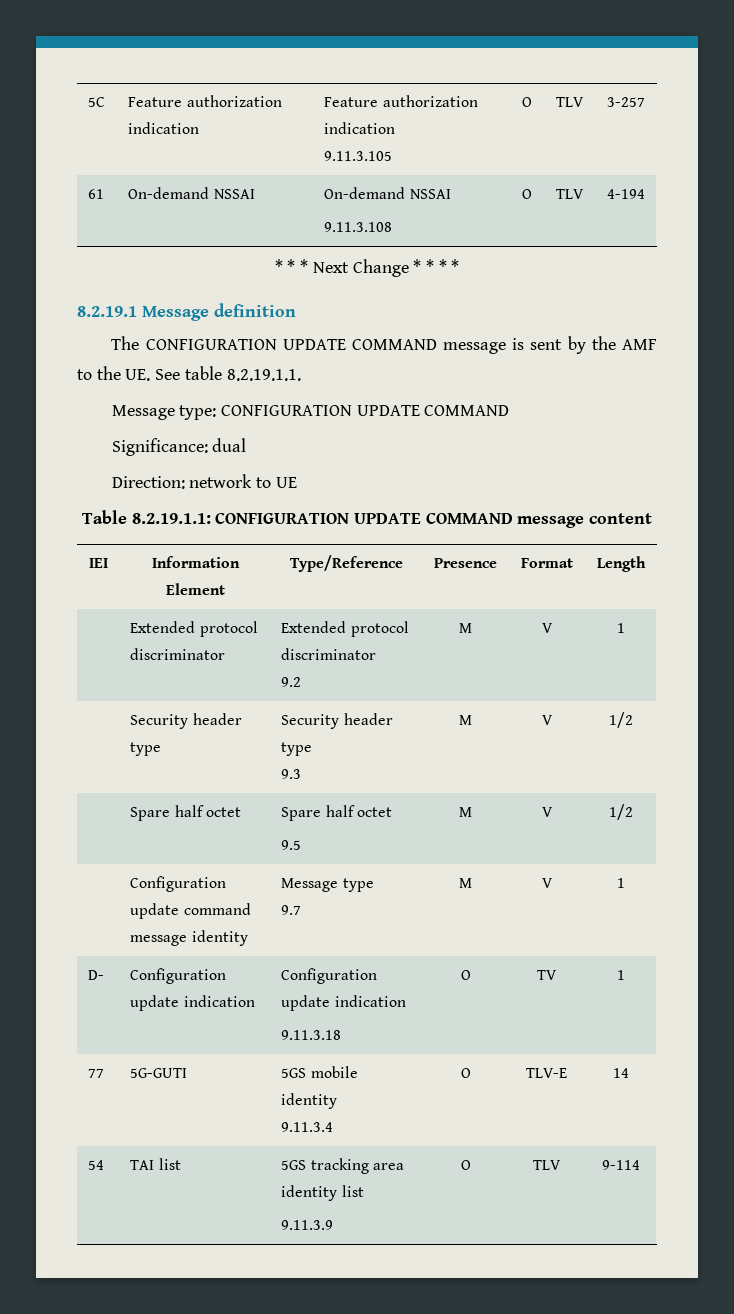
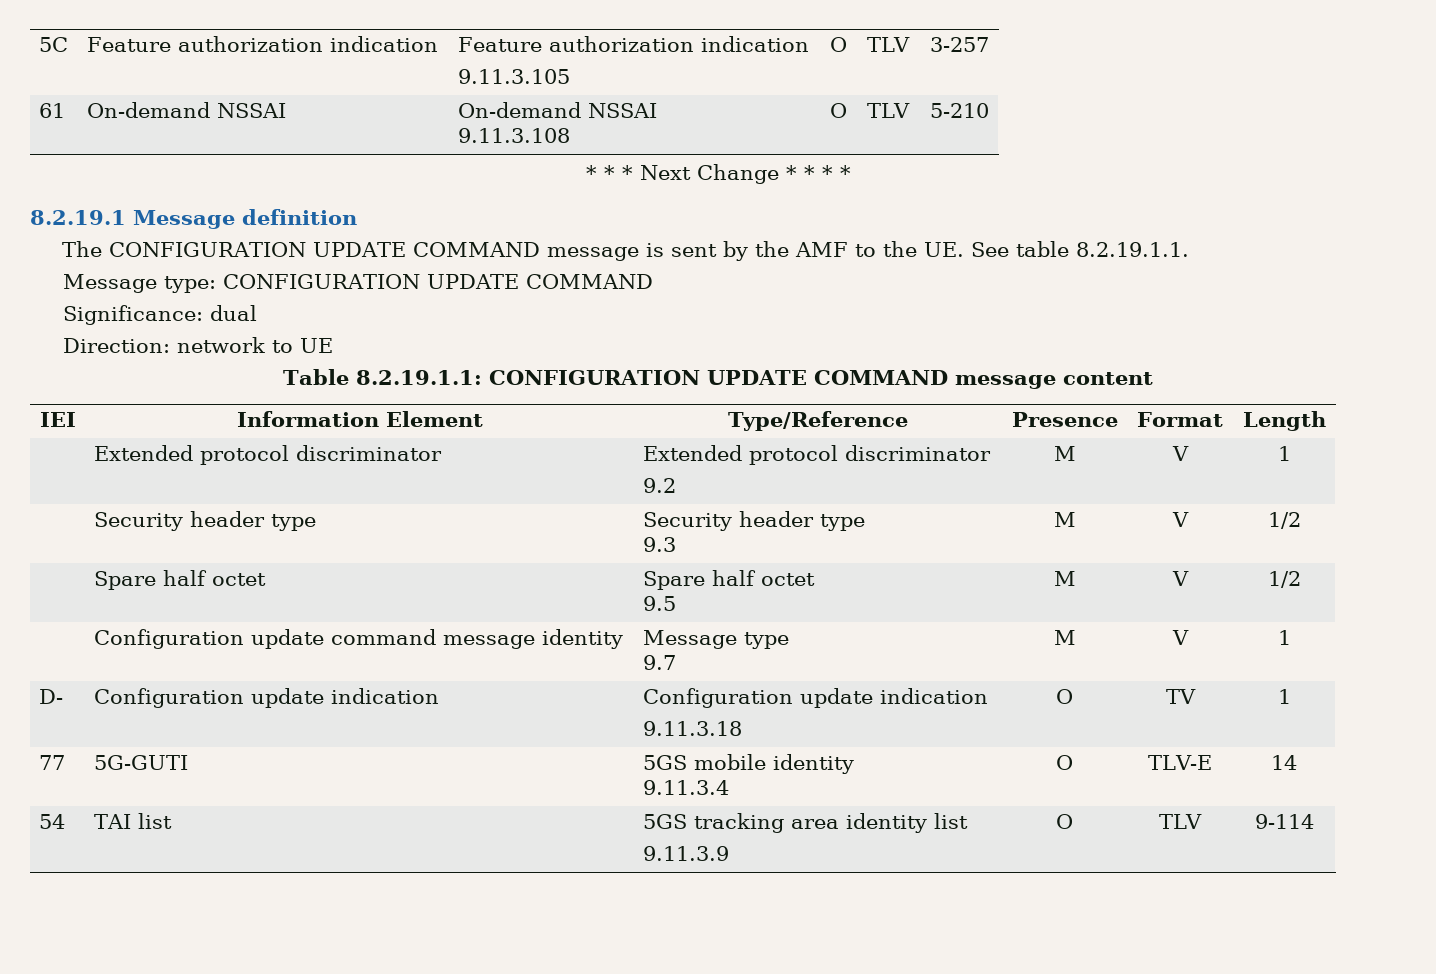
  61 | On-demand NSSAI | On-demand NSSAI
- 9.11.3.108 | O | TLV | 4-194
+ 9.11.3.108 | O | TLV | 5-210

